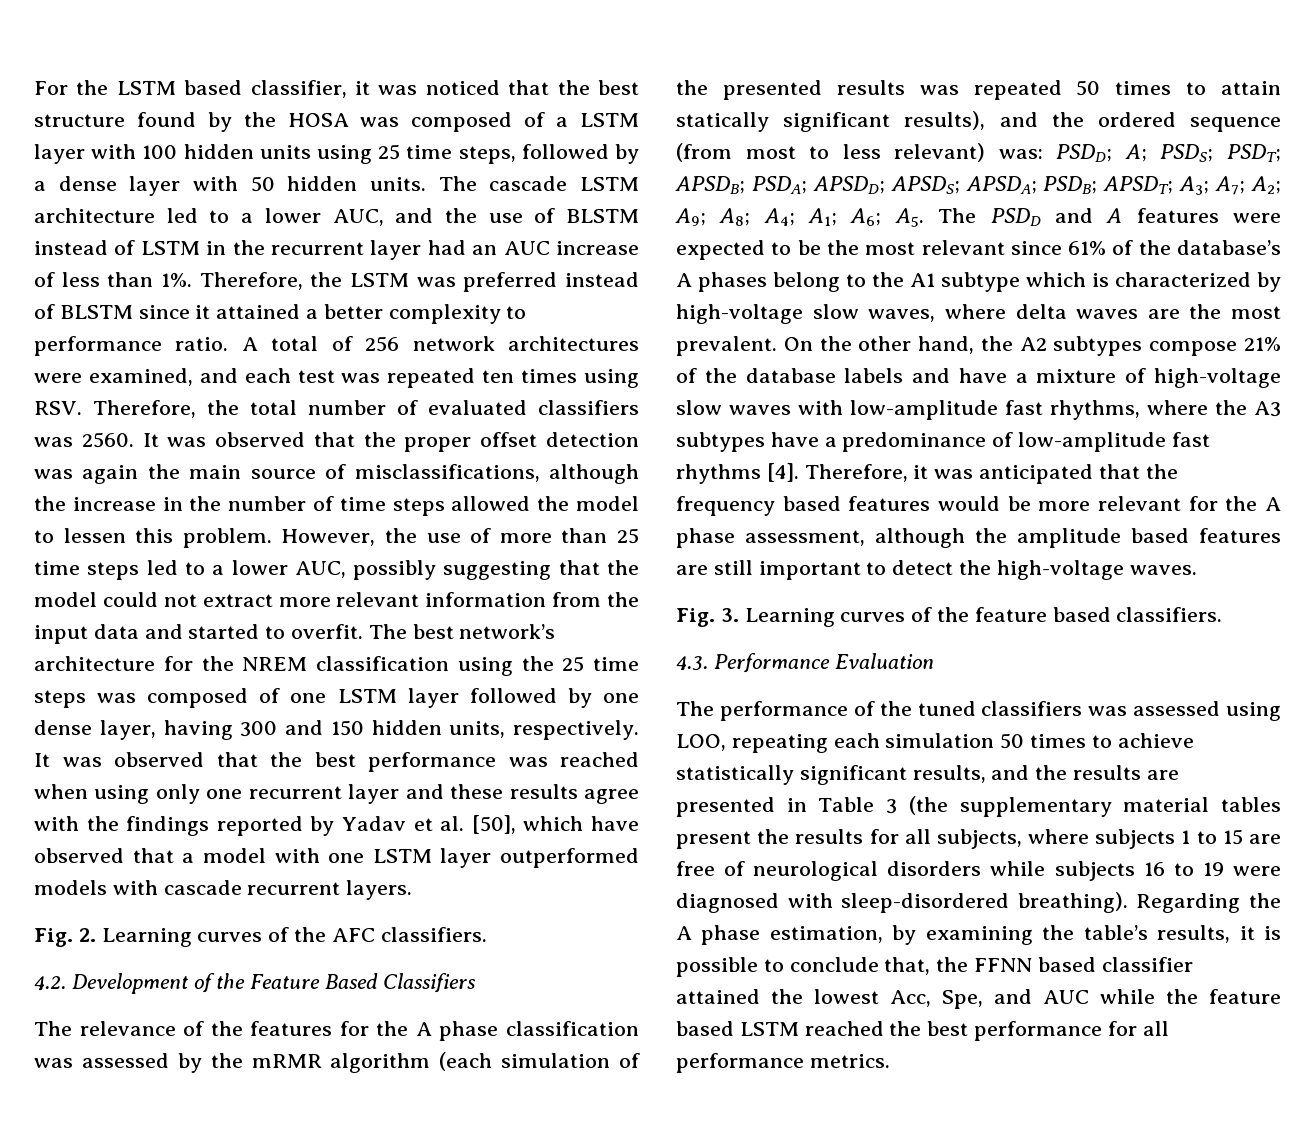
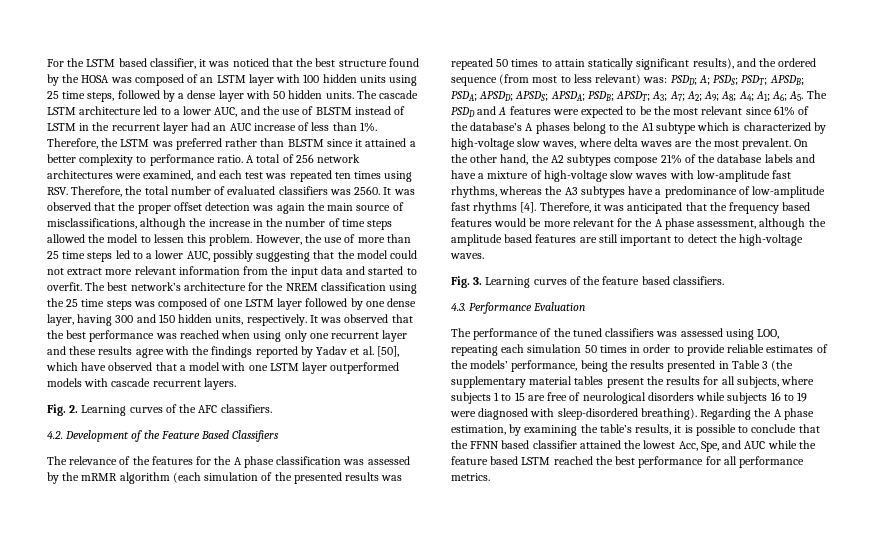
- For the LSTM based classifier, it was noticed that the best structure found by the HOSA was composed of a LSTM layer with 100 hidden units using 25 time steps, followed by a dense layer with 50 hidden units.
+ For the LSTM based classifier, it was noticed that the best structure found by the HOSA was composed of an LSTM layer with 100 hidden units using 25 time steps, followed by a dense layer with 50 hidden units.
- Therefore, the LSTM was preferred instead of BLSTM since it attained a better complexity to performance ratio.
+ Therefore, the LSTM was preferred rather than BLSTM since it attained a better complexity to performance ratio.
- On the other hand, the A2 subtypes compose 21% of the database labels and have a mixture of high-voltage slow waves with low-amplitude fast rhythms, where the A3 subtypes have a predominance of low-amplitude fast rhythms [4].
+ On the other hand, the A2 subtypes compose 21% of the database labels and have a mixture of high-voltage slow waves with low-amplitude fast rhythms, whereas the A3 subtypes have a predominance of low-amplitude fast rhythms [4].
- The performance of the tuned classifiers was assessed using LOO, repeating each simulation 50 times to achieve statistically significant results, and the results are presented in Table 3 (the supplementary material tables present the results for all subjects, where subjects 1 to 15 are free of neurological disorders while subjects 16 to 19 were diagnosed with sleep-disordered breathing).
+ The performance of the tuned classifiers was assessed using LOO, repeating each simulation 50 times in order to provide reliable estimates of the models’ performance, being the results presented in Table 3 (the supplementary material tables present the results for all subjects, where subjects 1 to 15 are free of neurological disorders while subjects 16 to 19 were diagnosed with sleep-disordered breathing).
- Regarding the A phase estimation, by examining the table’s results, it is possible to conclude that, the FFNN based classifier attained the lowest Acc, Spe, and AUC while the feature based LSTM reached the best performance for all performance metrics.
+ Regarding the A phase estimation, by examining the table’s results, it is possible to conclude that the FFNN based classifier attained the lowest Acc, Spe, and AUC while the feature based LSTM reached the best performance for all performance metrics.

